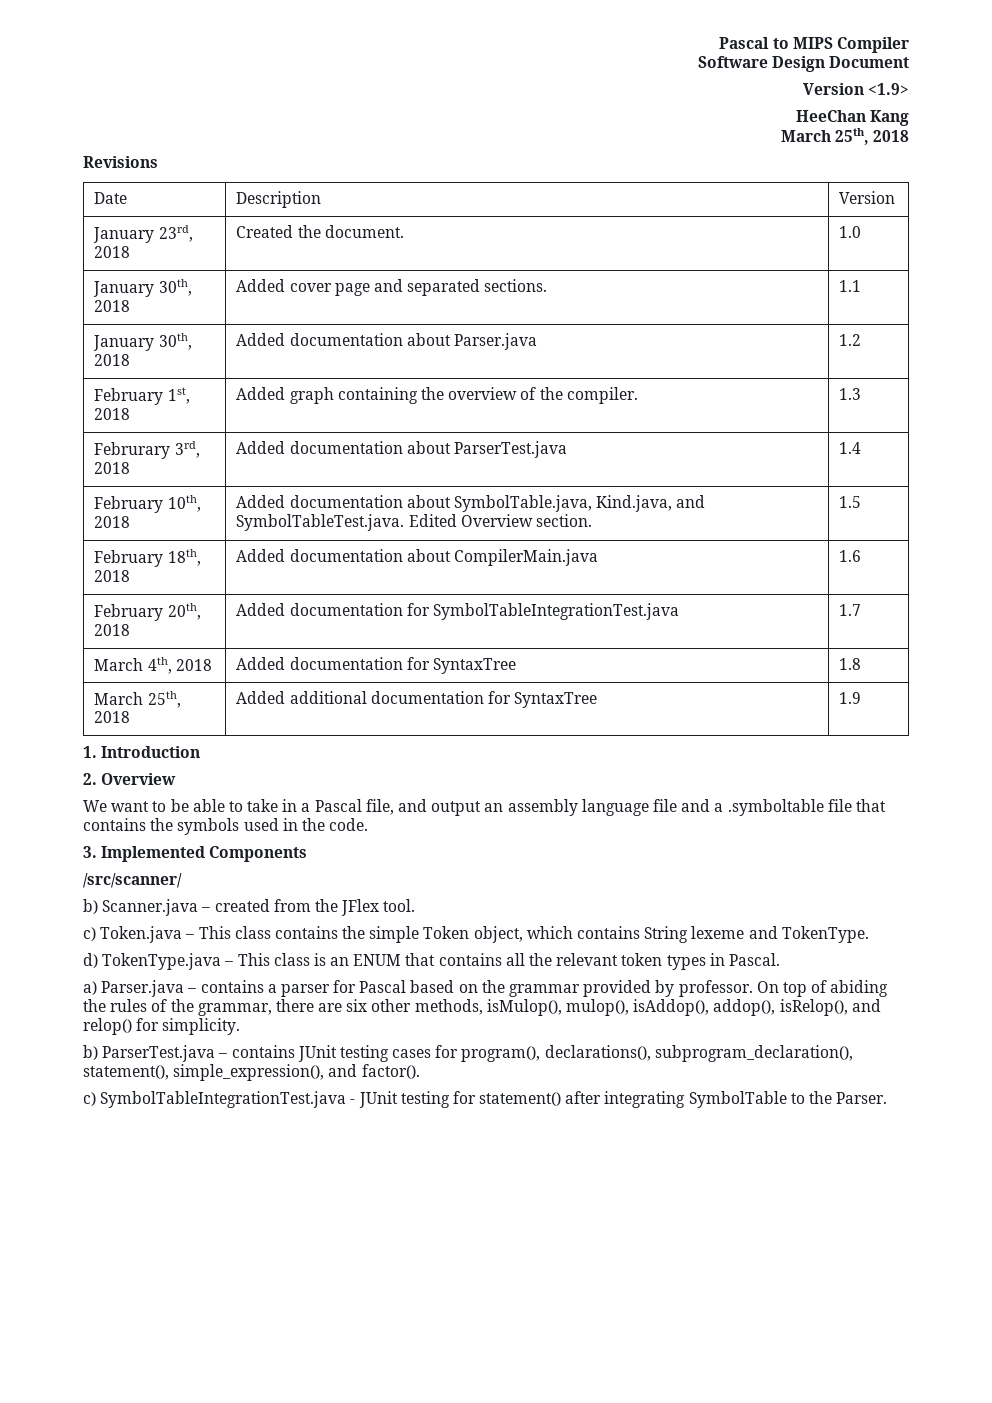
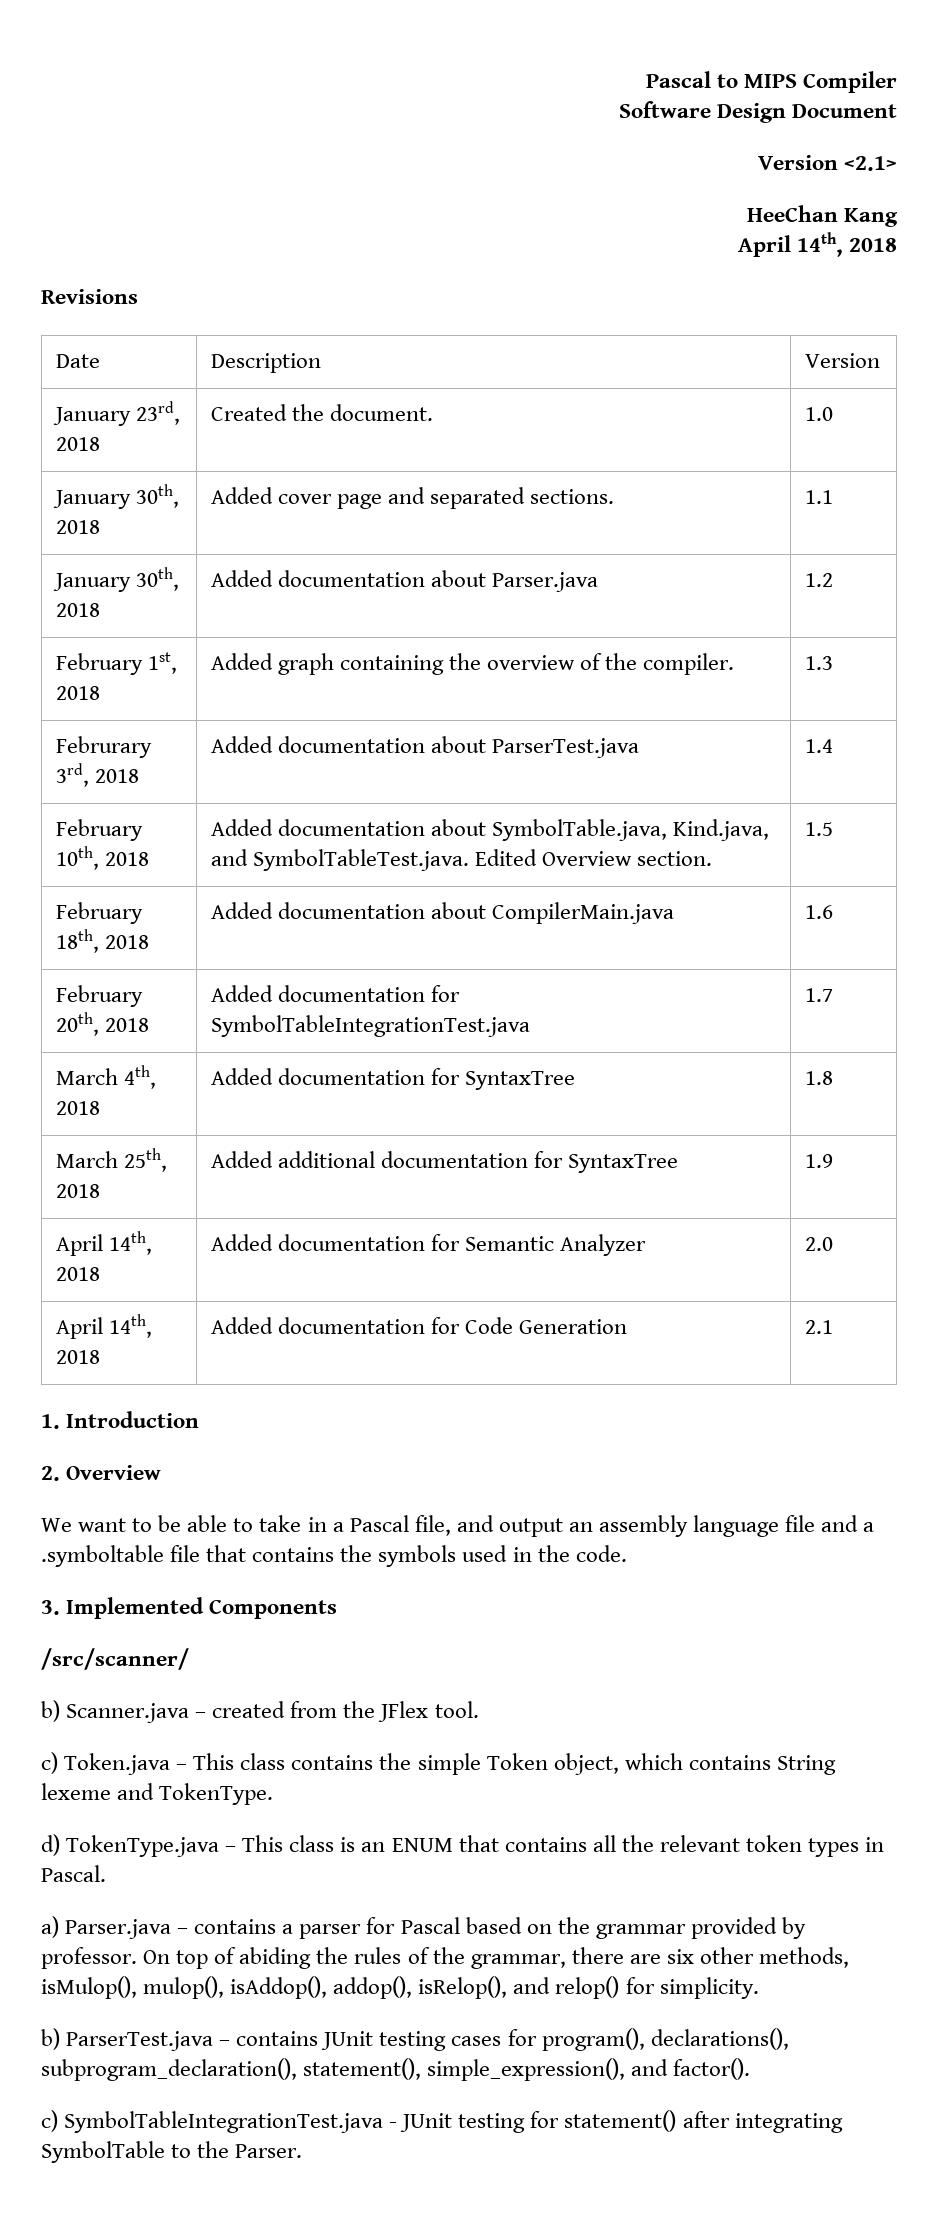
- Version <1.9>
+ Version <2.1>
  HeeChan Kang
- March 25th, 2018
+ April 14th, 2018
+ April 14th, 2018 | Added documentation for Semantic Analyzer | 2.0
+ April 14th, 2018 | Added documentation for Code Generation | 2.1

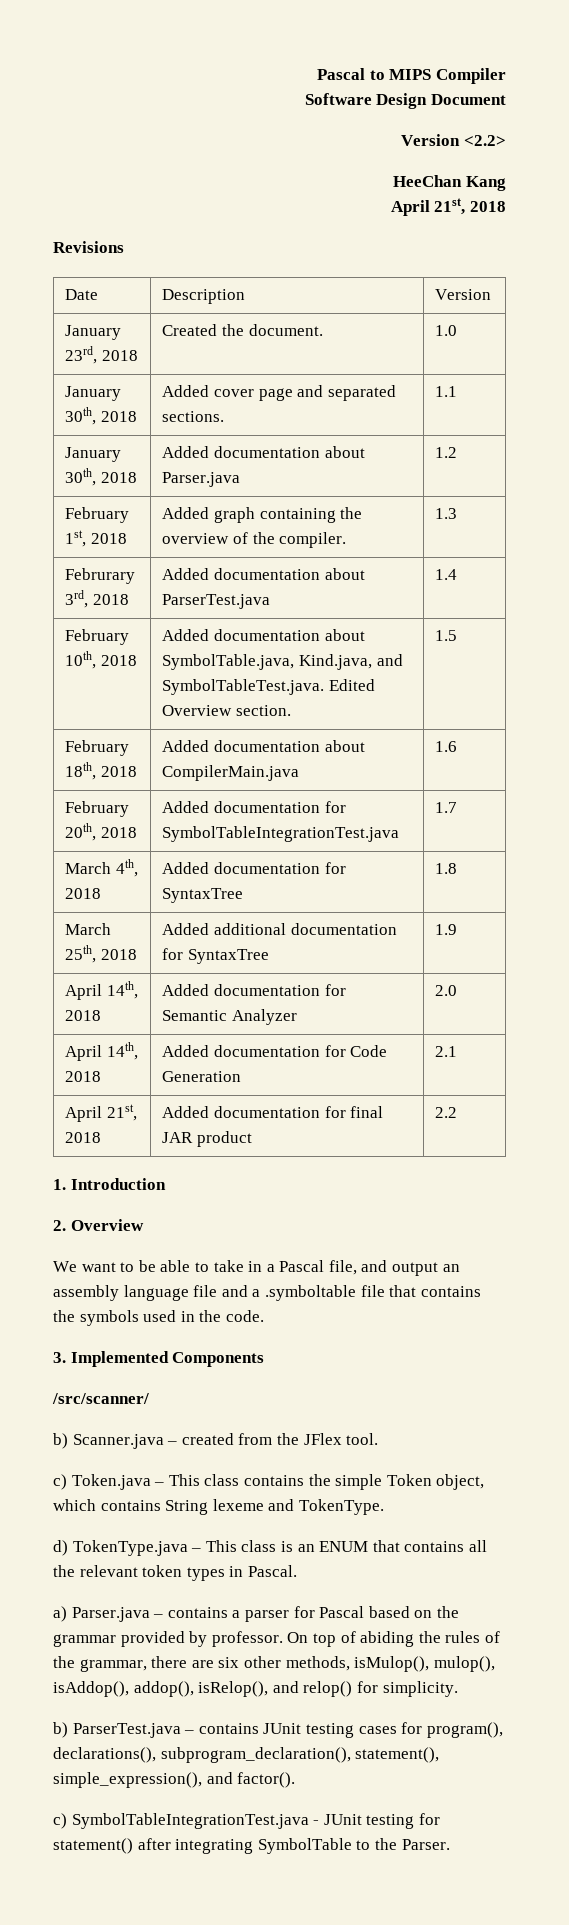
- Version <2.1>
+ Version <2.2>
  HeeChan Kang
- April 14th, 2018
+ April 21st, 2018
+ April 21st, 2018 | Added documentation for final JAR product | 2.2

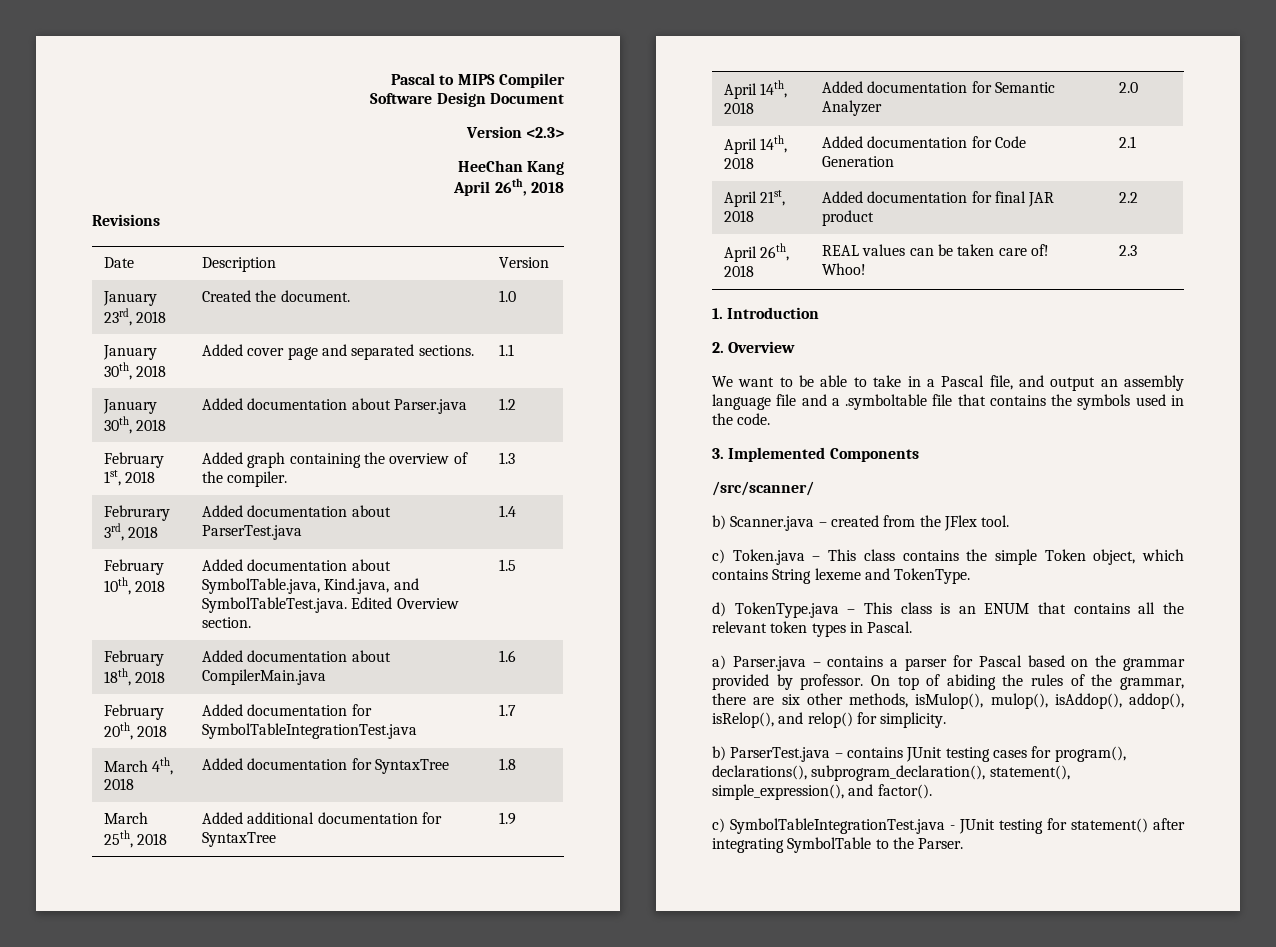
- Version <2.2>
+ Version <2.3>
  HeeChan Kang
- April 21st, 2018
+ April 26th, 2018
+ April 26th, 2018 | REAL values can be taken care of! Whoo! | 2.3

